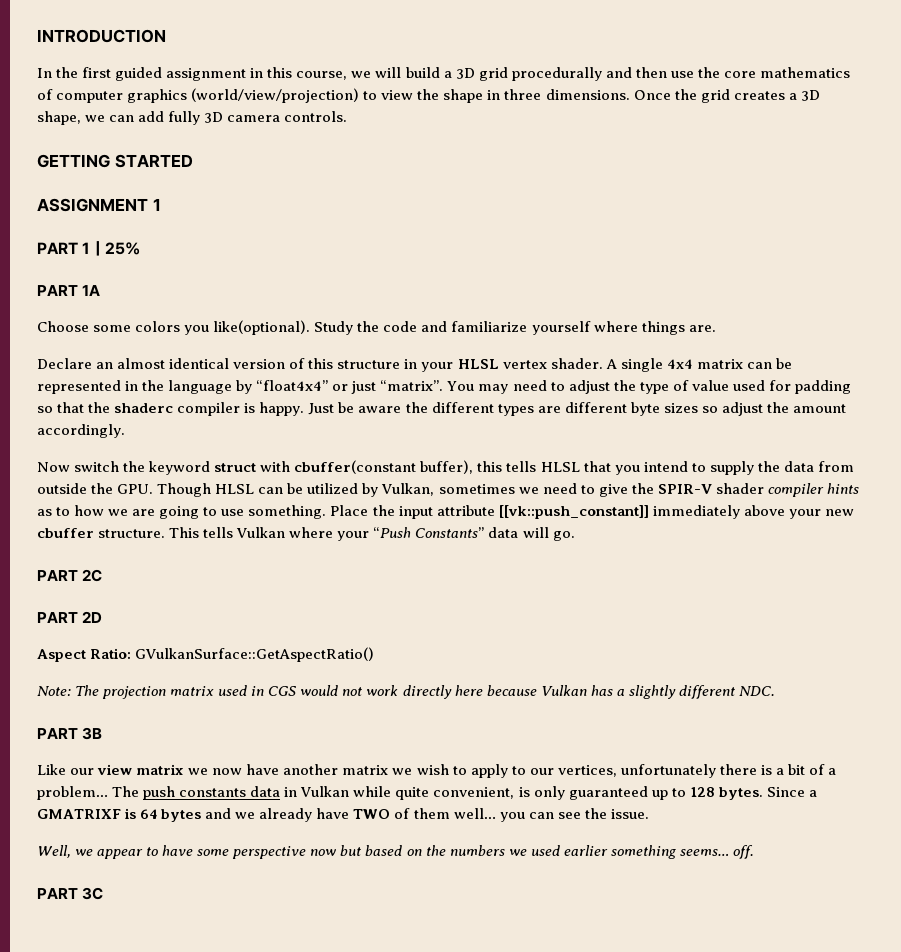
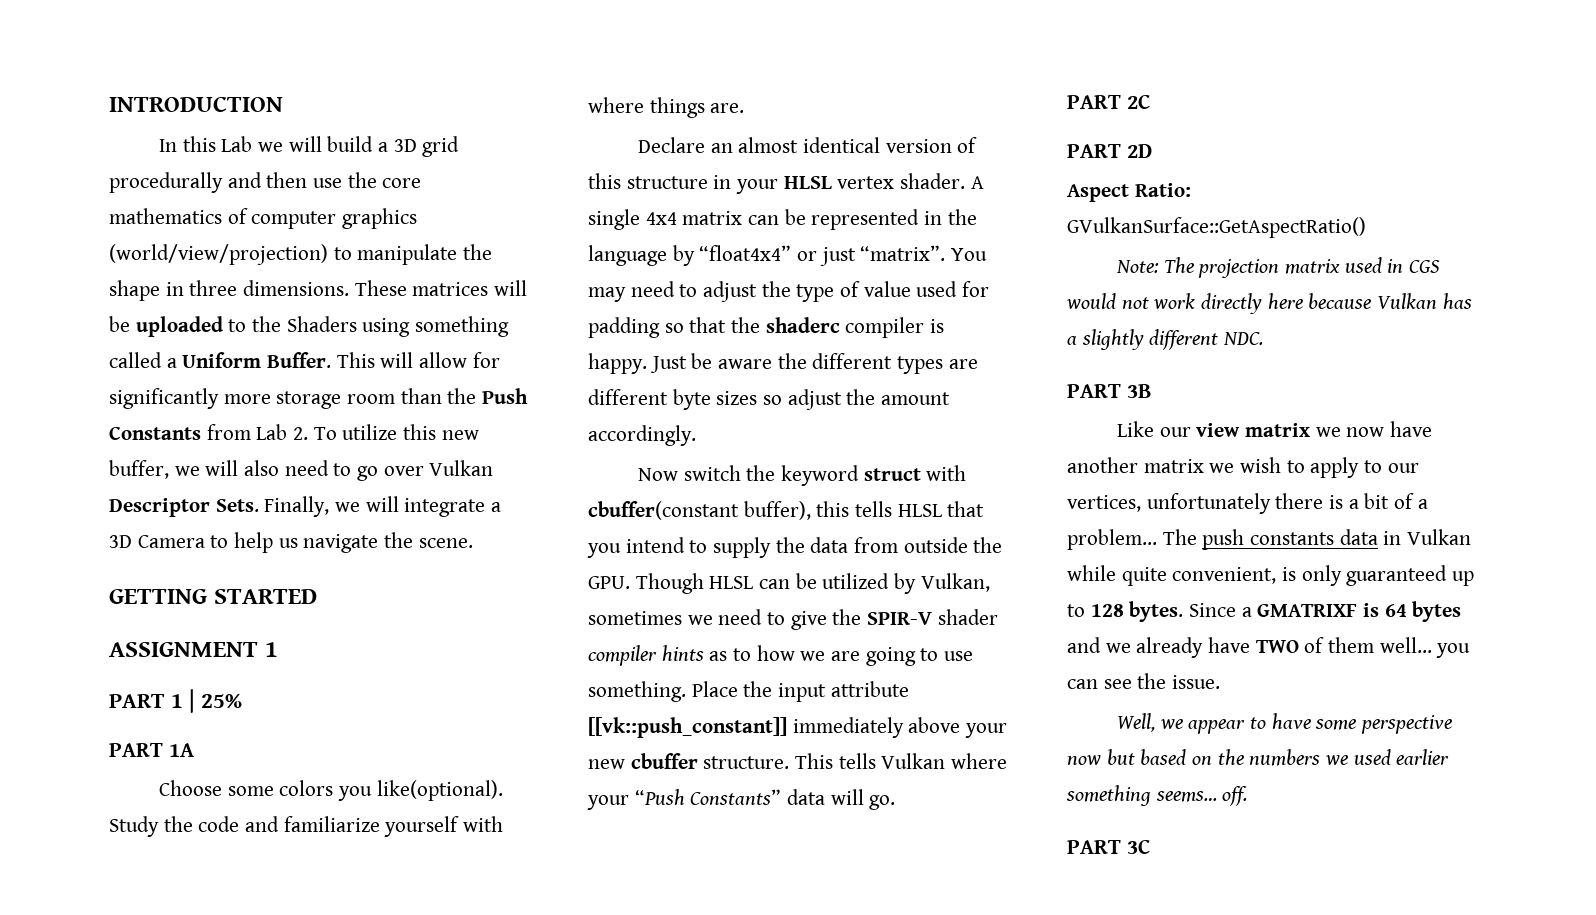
- In the first guided assignment in this course, we will build a 3D grid procedurally and then use the core mathematics of computer graphics (world/view/projection) to view the shape in three dimensions.
+ In this Lab we will build a 3D grid procedurally and then use the core mathematics of computer graphics (world/view/projection) to manipulate the shape in three dimensions.
- Once the grid creates a 3D shape, we can add fully 3D camera controls.
+ These matrices will be uploaded to the Shaders using something called a Uniform Buffer. This will allow for significantly more storage room than the Push Constants from Lab 2. To utilize this new buffer, we will also need to go over Vulkan Descriptor Sets. Finally, we will integrate a 3D Camera to help us navigate the scene.
- Study the code and familiarize yourself where things are.
+ Study the code and familiarize yourself with where things are.

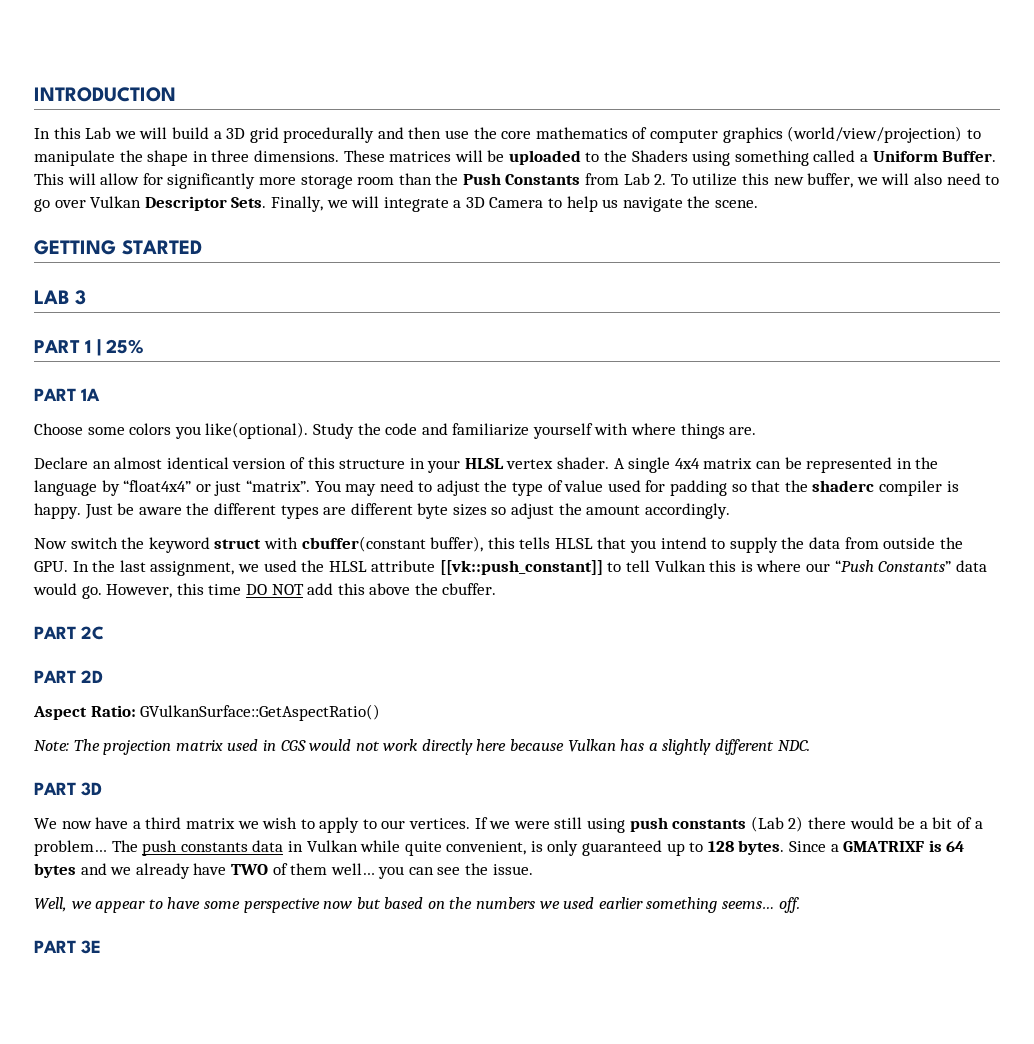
- ASSIGNMENT 1
+ LAB 3
- Now switch the keyword struct with cbuffer(constant buffer), this tells HLSL that you intend to supply the data from outside the GPU. Though HLSL can be utilized by Vulkan, sometimes we need to give the SPIR-V shader compiler hints as to how we are going to use something. Place the input attribute [[vk::push_constant]] immediately above your new cbuffer structure. This tells Vulkan where your “Push Constants” data will go.
+ Now switch the keyword struct with cbuffer(constant buffer), this tells HLSL that you intend to supply the data from outside the GPU. In the last assignment, we used the HLSL attribute [[vk::push_constant]] to tell Vulkan this is where our “Push Constants” data would go. However, this time DO NOT add this above the cbuffer.
- PART 3B
- Like our view matrix we now have another matrix we wish to apply to our vertices, unfortunately there is a bit of a problem…
+ PART 3D
+ We now have a third matrix we wish to apply to our vertices. If we were still using push constants (Lab 2) there would be a bit of a problem…
- PART 3C
+ PART 3E

